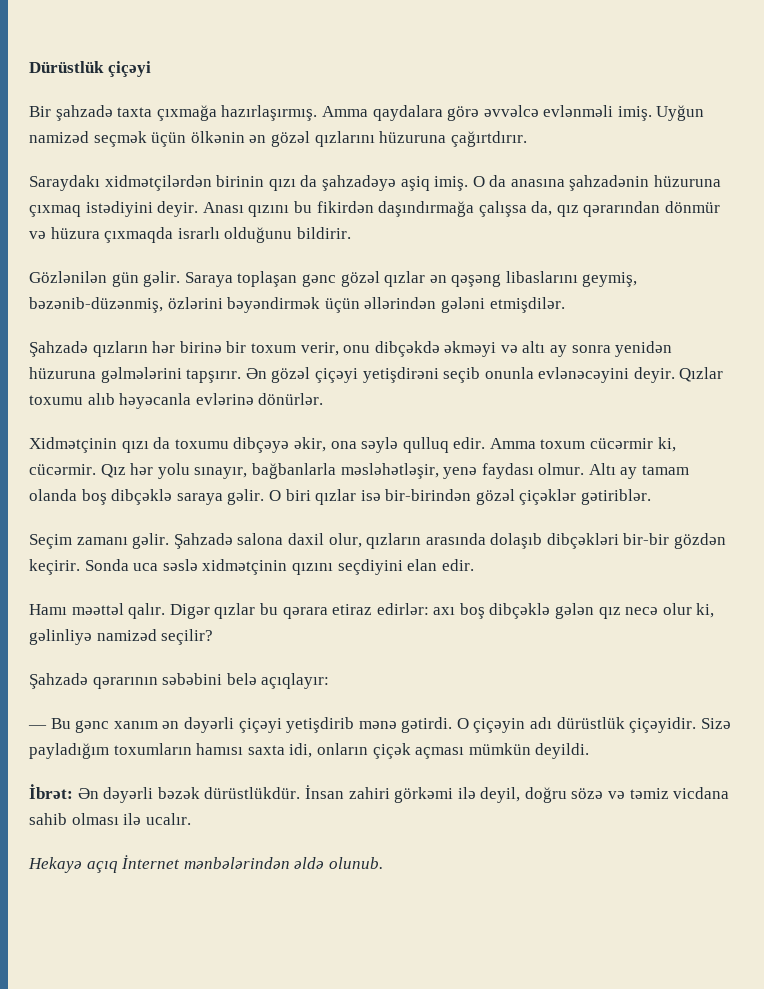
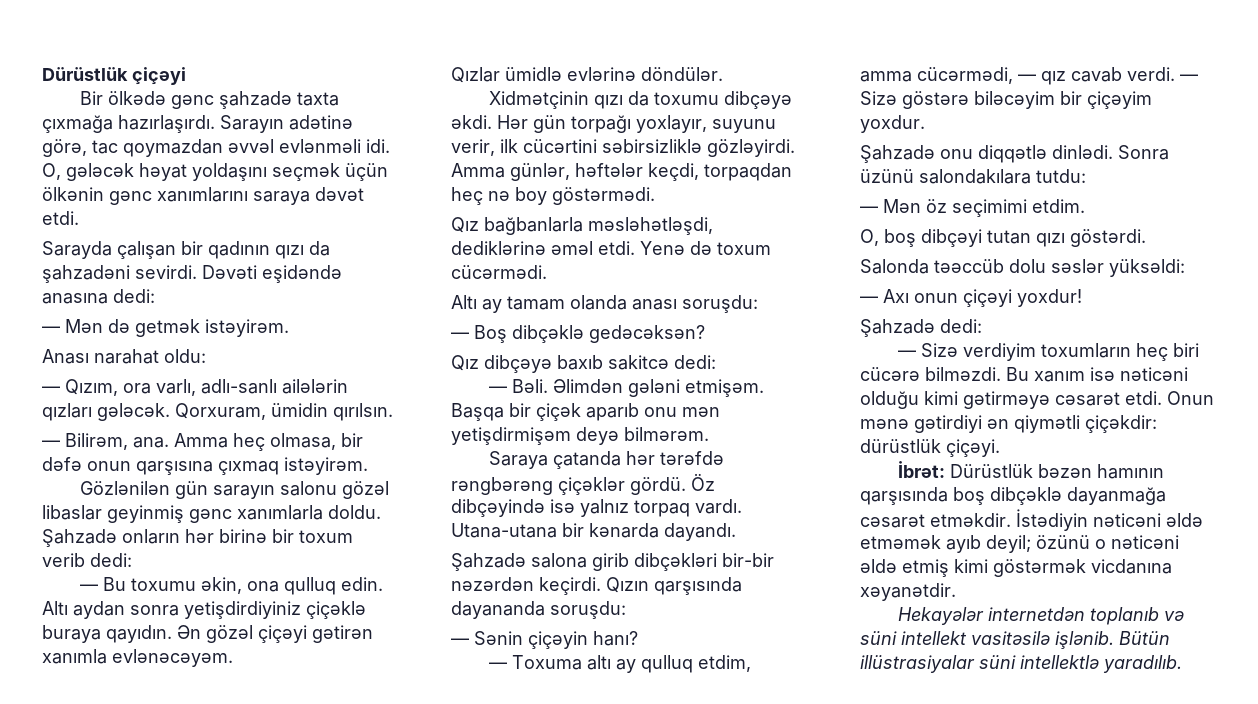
- Bir şahzadə taxta çıxmağa hazırlaşırmış. Amma qaydalara görə əvvəlcə evlənməli imiş. Uyğun namizəd seçmək üçün ölkənin ən gözəl qızlarını hüzuruna çağırtdırır.
- Saraydakı xidmətçilərdən birinin qızı da şahzadəyə aşiq imiş. O da anasına şahzadənin hüzuruna çıxmaq istədiyini deyir. Anası qızını bu fikirdən daşındırmağa çalışsa da, qız qərarından dönmür və hüzura çıxmaqda israrlı olduğunu bildirir.
- Gözlənilən gün gəlir. Saraya toplaşan gənc gözəl qızlar ən qəşəng libaslarını geymiş, bəzənib-düzənmiş, özlərini bəyəndirmək üçün əllərindən gələni etmişdilər.
- Şahzadə qızların hər birinə bir toxum verir, onu dibçəkdə əkməyi və altı ay sonra yenidən hüzuruna gəlmələrini tapşırır. Ən gözəl çiçəyi yetişdirəni seçib onunla evlənəcəyini deyir. Qızlar toxumu alıb həyəcanla evlərinə dönürlər.
+ Bir ölkədə gənc şahzadə taxta çıxmağa hazırlaşırdı. Sarayın adətinə görə, tac qoymazdan əvvəl evlənməli idi. O, gələcək həyat yoldaşını seçmək üçün ölkənin gənc xanımlarını saraya dəvət etdi.
+ Sarayda çalışan bir qadının qızı da şahzadəni sevirdi. Dəvəti eşidəndə anasına dedi:
+ — Mən də getmək istəyirəm.
+ Anası narahat oldu:
+ — Qızım, ora varlı, adlı-sanlı ailələrin qızları gələcək. Qorxuram, ümidin qırılsın.
+ — Bilirəm, ana. Amma heç olmasa, bir dəfə onun qarşısına çıxmaq istəyirəm.
+ Gözlənilən gün sarayın salonu gözəl libaslar geyinmiş gənc xanımlarla doldu. Şahzadə onların hər birinə bir toxum verib dedi:
+ — Bu toxumu əkin, ona qulluq edin. Altı aydan sonra yetişdirdiyiniz çiçəklə buraya qayıdın. Ən gözəl çiçəyi gətirən xanımla evlənəcəyəm.
+ Qızlar ümidlə evlərinə döndülər.
- Xidmətçinin qızı da toxumu dibçəyə əkir, ona səylə qulluq edir. Amma toxum cücərmir ki, cücərmir. Qız hər yolu sınayır, bağbanlarla məsləhətləşir, yenə faydası olmur. Altı ay tamam olanda boş dibçəklə saraya gəlir. O biri qızlar isə bir-birindən gözəl çiçəklər gətiriblər.
- Seçim zamanı gəlir. Şahzadə salona daxil olur, qızların arasında dolaşıb dibçəkləri bir-bir gözdən keçirir. Sonda uca səslə xidmətçinin qızını seçdiyini elan edir.
- Hamı məəttəl qalır. Digər qızlar bu qərara etiraz edirlər: axı boş dibçəklə gələn qız necə olur ki, gəlinliyə namizəd seçilir?
- Şahzadə qərarının səbəbini belə açıqlayır:
- — Bu gənc xanım ən dəyərli çiçəyi yetişdirib mənə gətirdi. O çiçəyin adı dürüstlük çiçəyidir. Sizə payladığım toxumların hamısı saxta idi, onların çiçək açması mümkün deyildi.
- İbrət: Ən dəyərli bəzək dürüstlükdür. İnsan zahiri görkəmi ilə deyil, doğru sözə və təmiz vicdana sahib olması ilə ucalır.
- Hekayə açıq İnternet mənbələrindən əldə olunub.
+ Xidmətçinin qızı da toxumu dibçəyə əkdi. Hər gün torpağı yoxlayır, suyunu verir, ilk cücərtini səbirsizliklə gözləyirdi. Amma günlər, həftələr keçdi, torpaqdan heç nə boy göstərmədi.
+ Qız bağbanlarla məsləhətləşdi, dediklərinə əməl etdi. Yenə də toxum cücərmədi.
+ Altı ay tamam olanda anası soruşdu:
+ — Boş dibçəklə gedəcəksən?
+ Qız dibçəyə baxıb sakitcə dedi:
+ — Bəli. Əlimdən gələni etmişəm. Başqa bir çiçək aparıb onu mən yetişdirmişəm deyə bilmərəm.
+ Saraya çatanda hər tərəfdə rəngbərəng çiçəklər gördü. Öz dibçəyində isə yalnız torpaq vardı. Utana-utana bir kənarda dayandı.
+ Şahzadə salona girib dibçəkləri bir-bir nəzərdən keçirdi. Qızın qarşısında dayananda soruşdu:
+ — Sənin çiçəyin hanı?
+ — Toxuma altı ay qulluq etdim, amma cücərmədi, — qız cavab verdi. — Sizə göstərə biləcəyim bir çiçəyim yoxdur.
+ Şahzadə onu diqqətlə dinlədi. Sonra üzünü salondakılara tutdu:
+ — Mən öz seçimimi etdim.
+ O, boş dibçəyi tutan qızı göstərdi.
+ Salonda təəccüb dolu səslər yüksəldi:
+ — Axı onun çiçəyi yoxdur!
+ Şahzadə dedi:
+ — Sizə verdiyim toxumların heç biri cücərə bilməzdi. Bu xanım isə nəticəni olduğu kimi gətirməyə cəsarət etdi. Onun mənə gətirdiyi ən qiymətli çiçəkdir: dürüstlük çiçəyi.
+ İbrət: Dürüstlük bəzən hamının qarşısında boş dibçəklə dayanmağa cəsarət etməkdir. İstədiyin nəticəni əldə etməmək ayıb deyil; özünü o nəticəni əldə etmiş kimi göstərmək vicdanına xəyanətdir.
+ Hekayələr internetdən toplanıb və süni intellekt vasitəsilə işlənib. Bütün illüstrasiyalar süni intellektlə yaradılıb.

